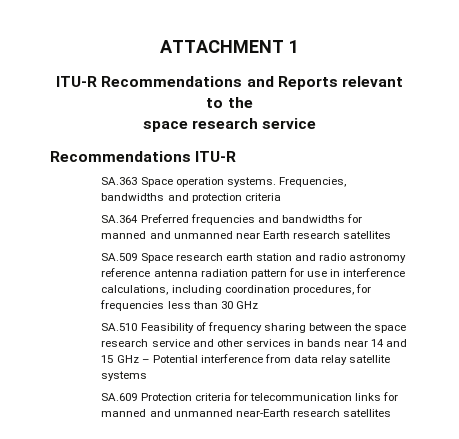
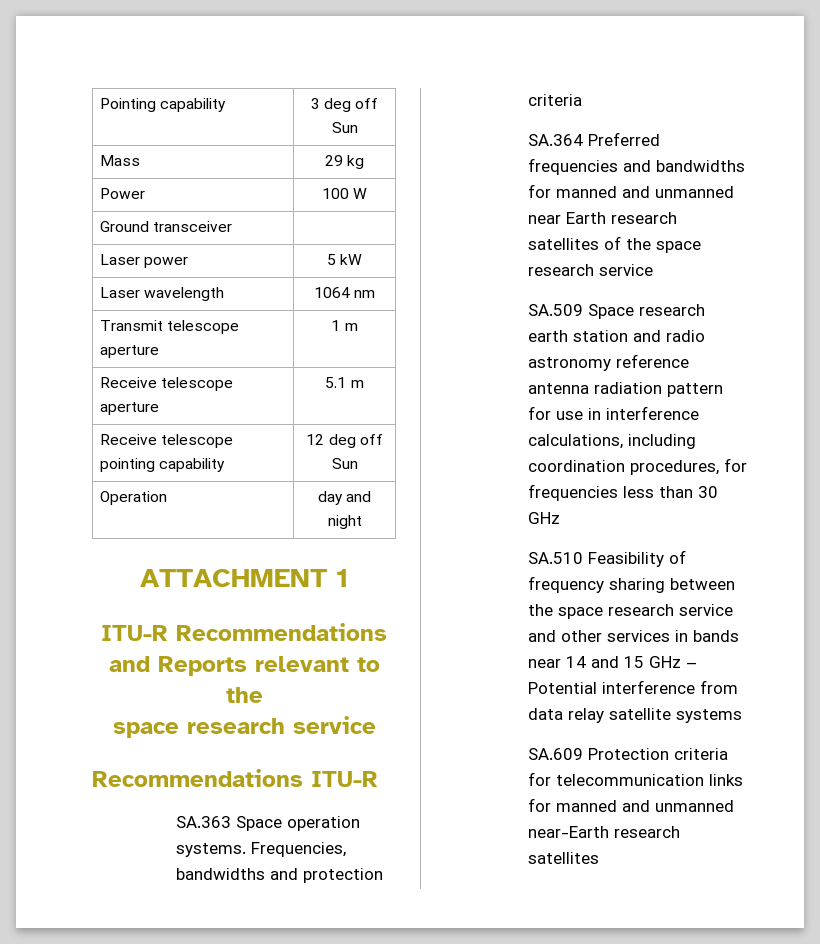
+ Pointing capability | 3 deg off Sun
+ Mass | 29 kg
+ Power | 100 W
+ Ground transceiver |
+ Laser power | 5 kW
+ Laser wavelength | 1064 nm
+ Transmit telescope aperture | 1 m
+ Receive telescope aperture | 5.1 m
+ Receive telescope pointing capability | 12 deg off Sun
+ Operation | day and night
- SA.364 Preferred frequencies and bandwidths for manned and unmanned near Earth research satellites
+ SA.364 Preferred frequencies and bandwidths for manned and unmanned near Earth research satellites of the space research service

